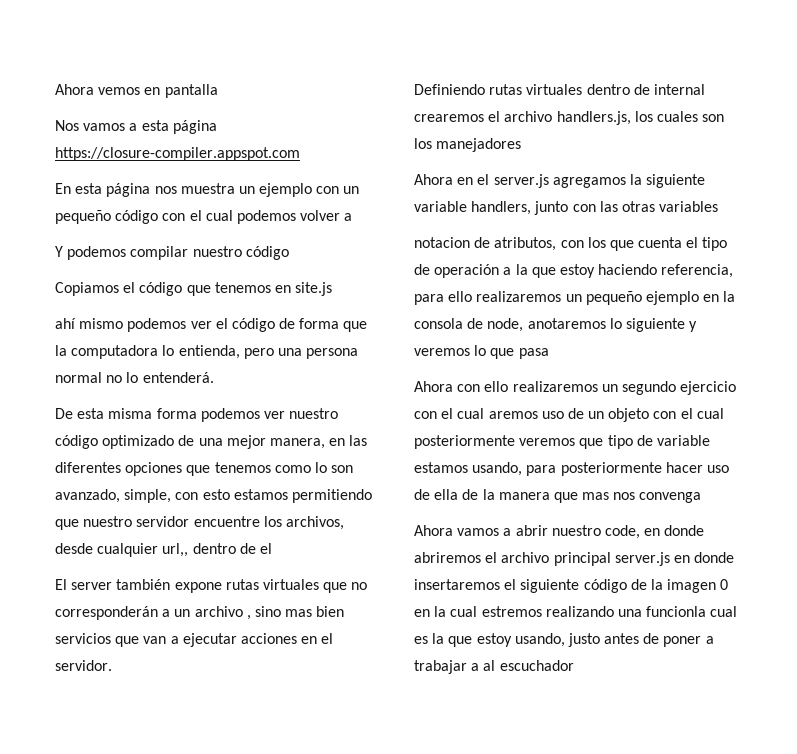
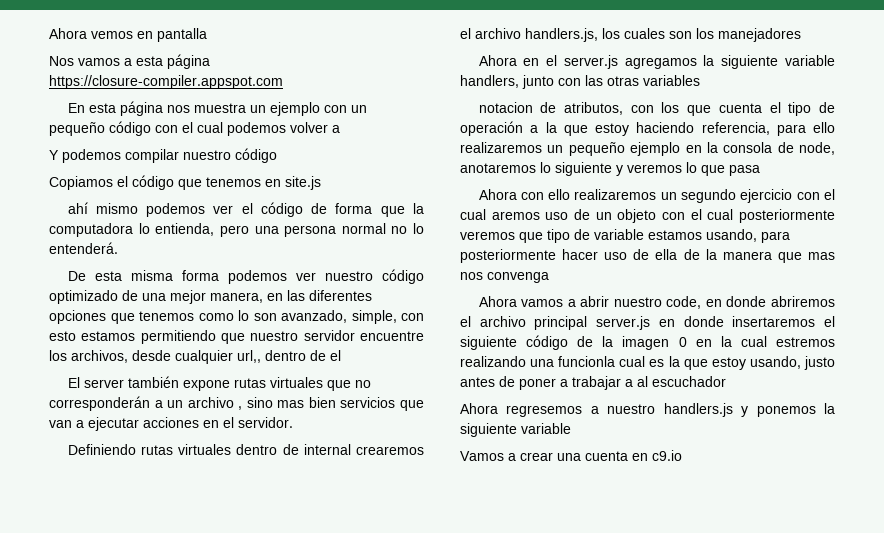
+ Ahora regresemos a nuestro handlers.js y ponemos la siguiente variable
+ Vamos a crear una cuenta en c9.io

